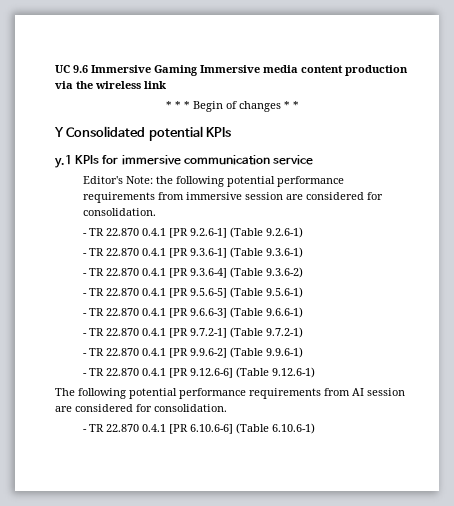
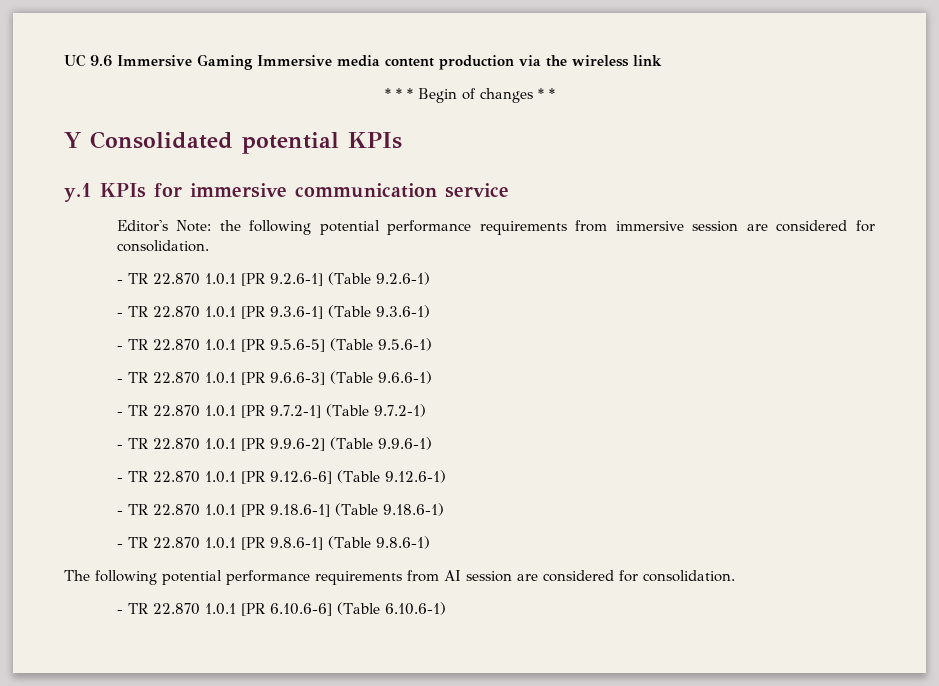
- - TR 22.870 0.4.1 [PR 9.2.6-1] (Table 9.2.6-1)
+ - TR 22.870 1.0.1 [PR 9.2.6-1] (Table 9.2.6-1)
- - TR 22.870 0.4.1 [PR 9.3.6-1] (Table 9.3.6-1)
+ - TR 22.870 1.0.1 [PR 9.3.6-1] (Table 9.3.6-1)
- - TR 22.870 0.4.1 [PR 9.3.6-4] (Table 9.3.6-2)
- - TR 22.870 0.4.1 [PR 9.5.6-5] (Table 9.5.6-1)
+ - TR 22.870 1.0.1 [PR 9.5.6-5] (Table 9.5.6-1)
- - TR 22.870 0.4.1 [PR 9.6.6-3] (Table 9.6.6-1)
+ - TR 22.870 1.0.1 [PR 9.6.6-3] (Table 9.6.6-1)
- - TR 22.870 0.4.1 [PR 9.7.2-1] (Table 9.7.2-1)
+ - TR 22.870 1.0.1 [PR 9.7.2-1] (Table 9.7.2-1)
- - TR 22.870 0.4.1 [PR 9.9.6-2] (Table 9.9.6-1)
+ - TR 22.870 1.0.1 [PR 9.9.6-2] (Table 9.9.6-1)
- - TR 22.870 0.4.1 [PR 9.12.6-6] (Table 9.12.6-1)
+ - TR 22.870 1.0.1 [PR 9.12.6-6] (Table 9.12.6-1)
+ - TR 22.870 1.0.1 [PR 9.18.6-1] (Table 9.18.6-1)
+ - TR 22.870 1.0.1 [PR 9.8.6-1] (Table 9.8.6-1)
- - TR 22.870 0.4.1 [PR 6.10.6-6] (Table 6.10.6-1)
+ - TR 22.870 1.0.1 [PR 6.10.6-6] (Table 6.10.6-1)

